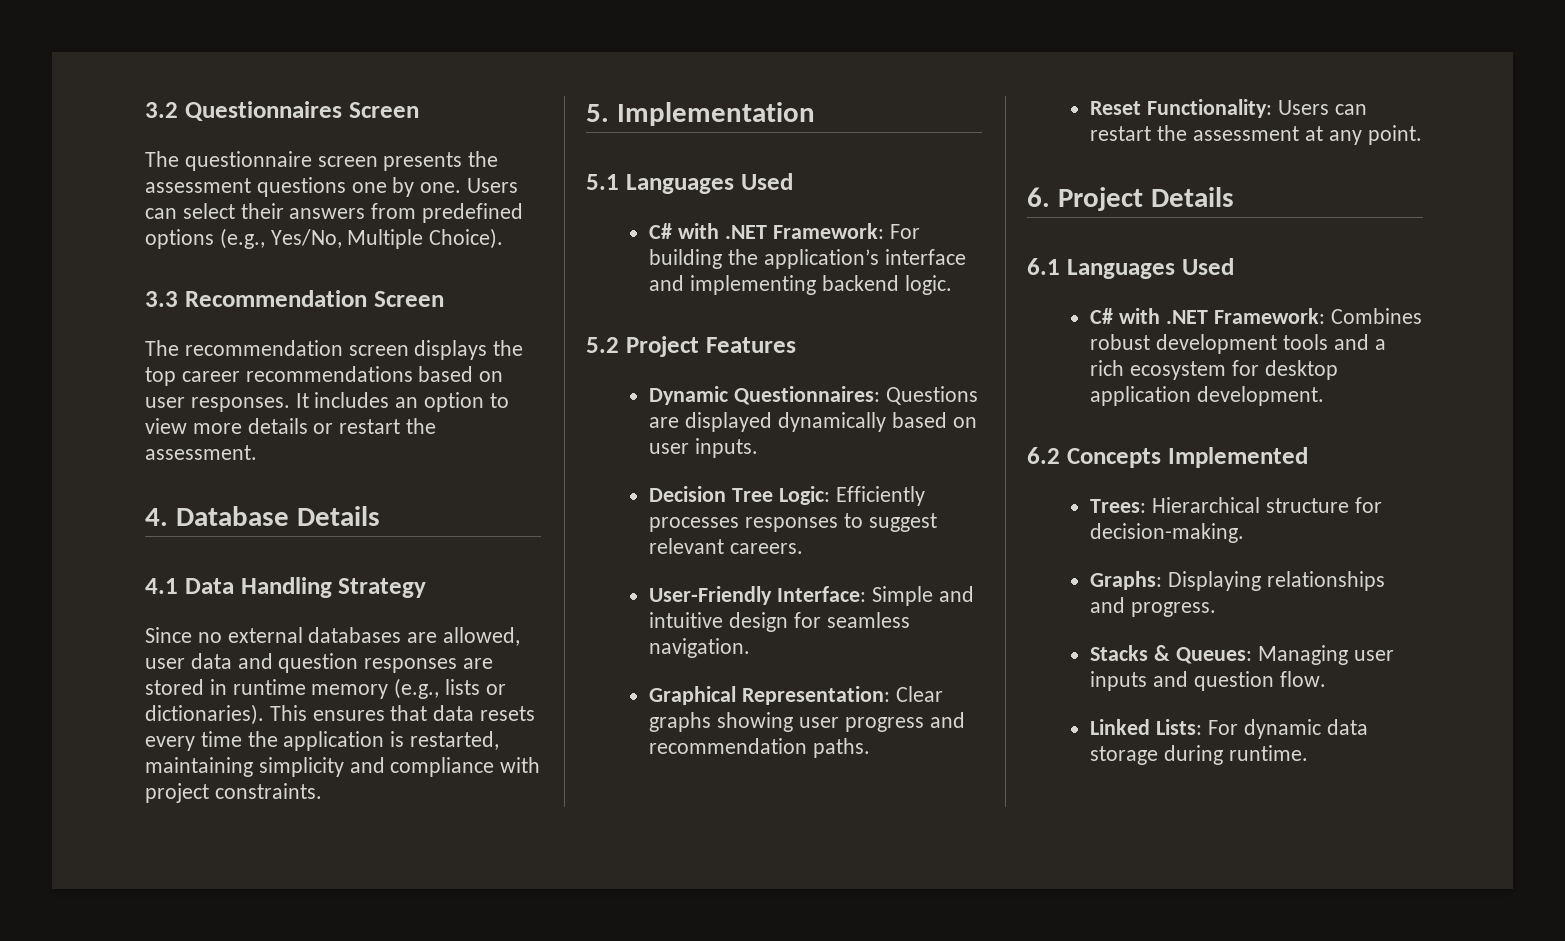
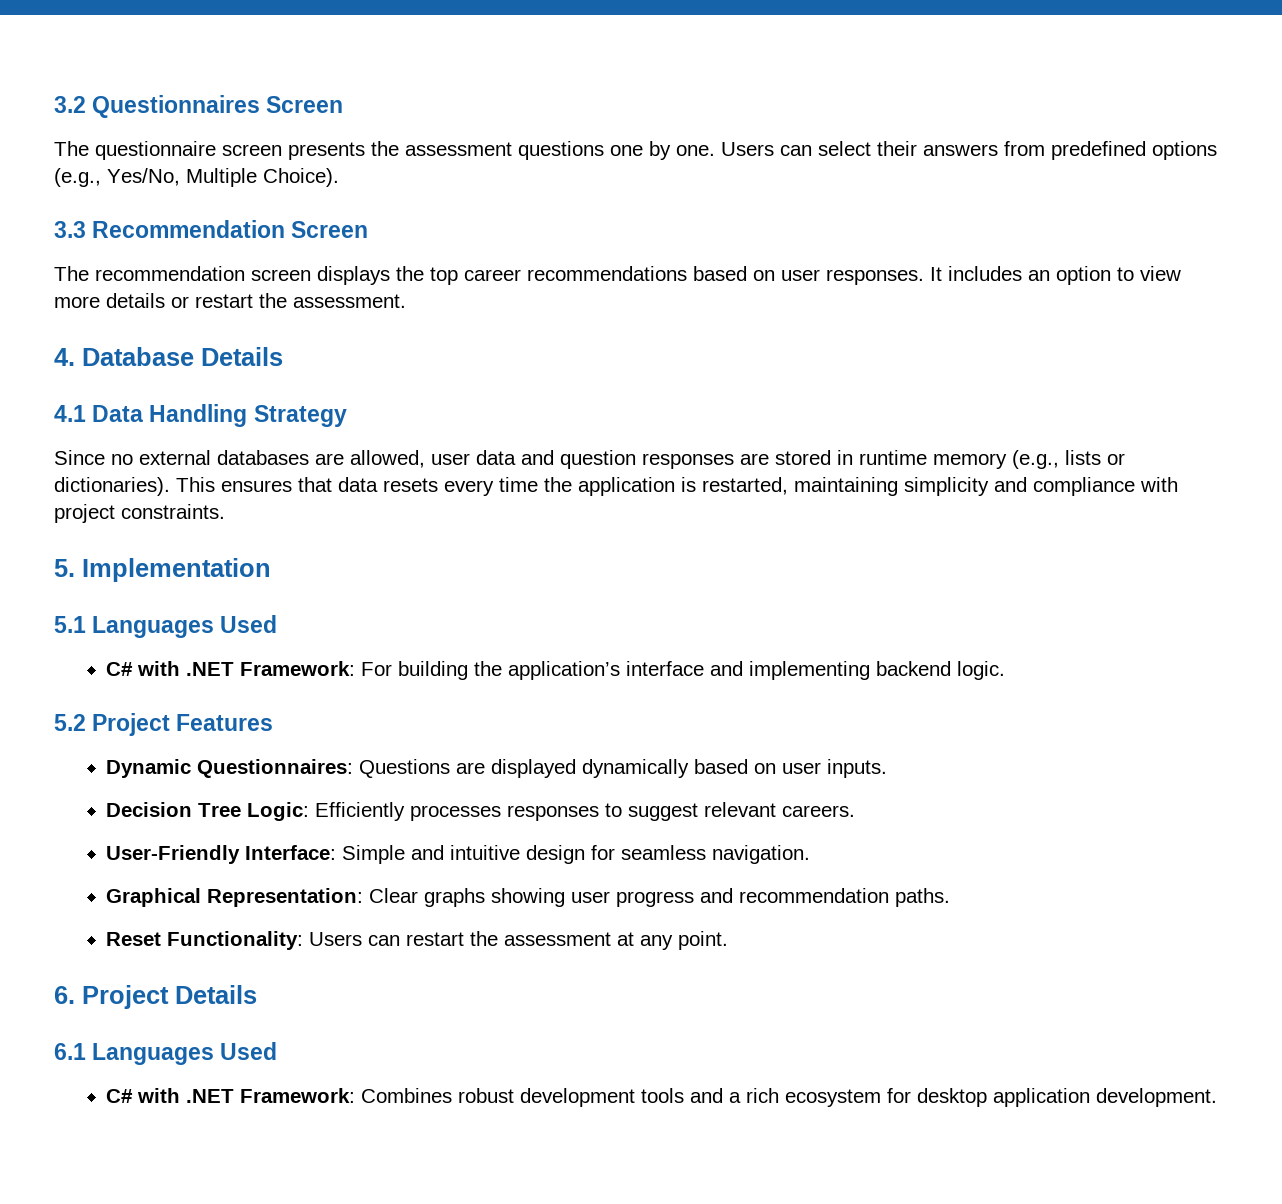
- 6.2 Concepts Implemented
- Trees: Hierarchical structure for decision-making.
- Graphs: Displaying relationships and progress.
- Stacks & Queues: Managing user inputs and question flow.
- Linked Lists: For dynamic data storage during runtime.

